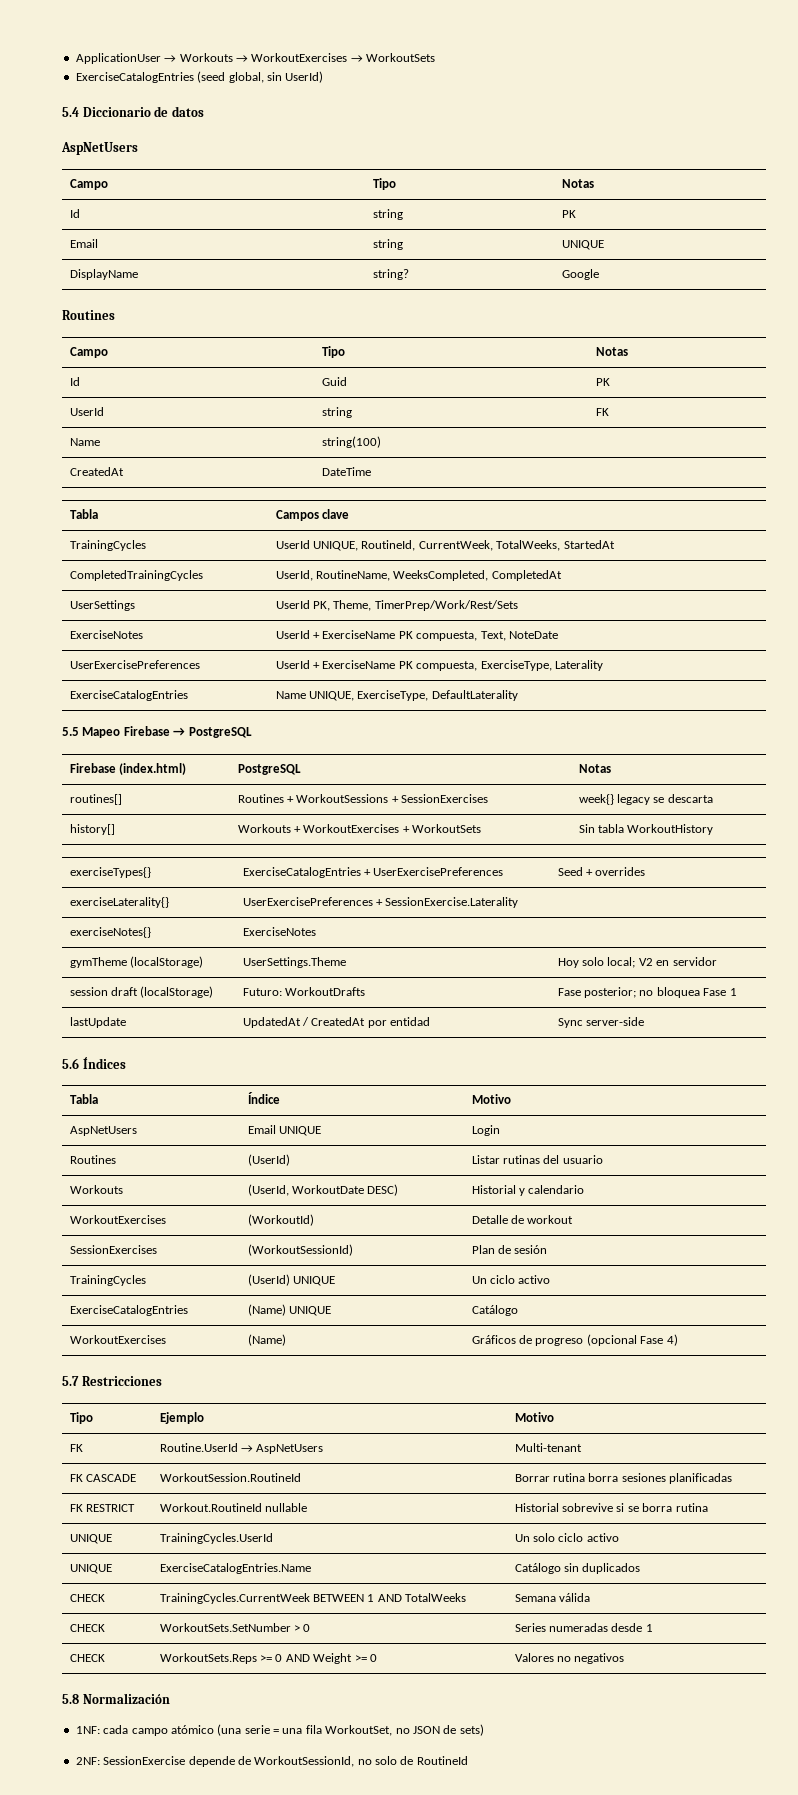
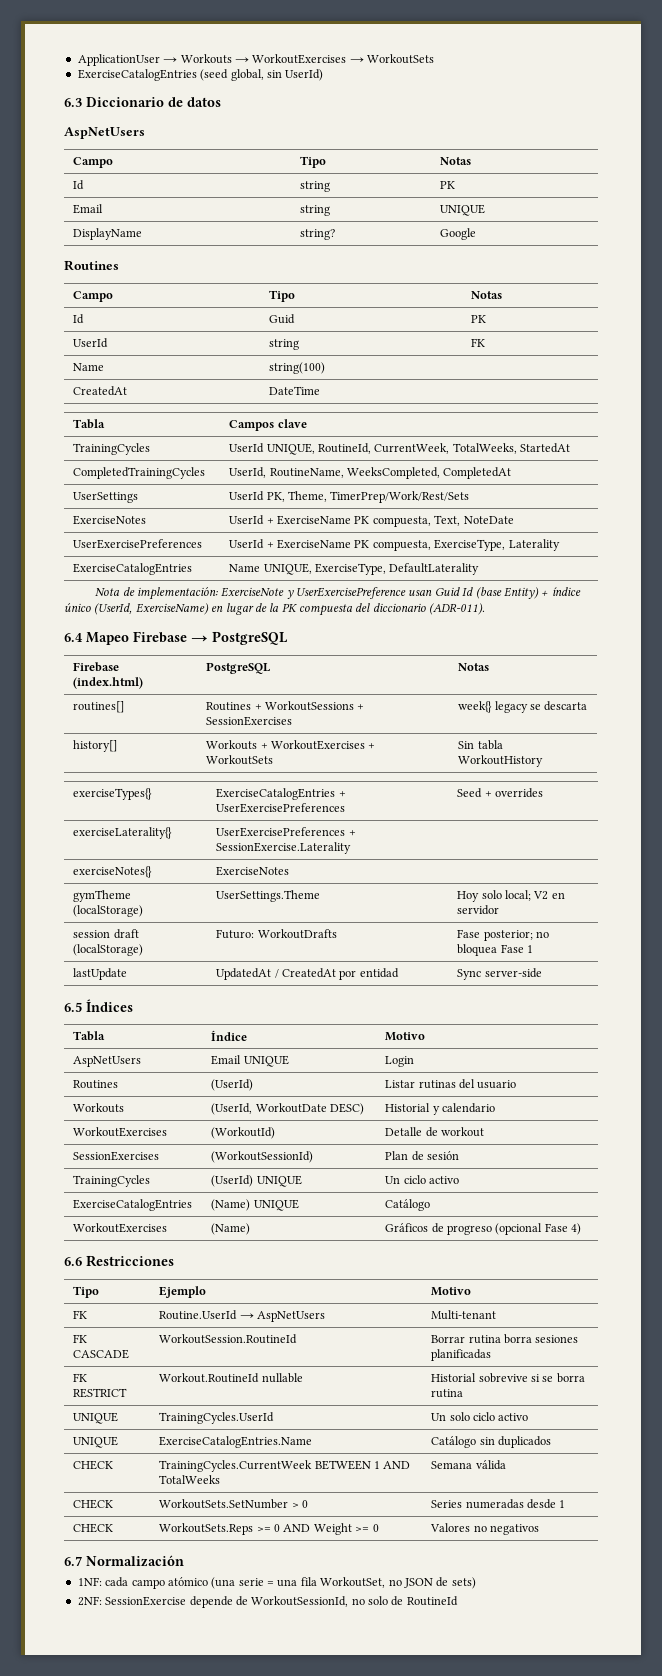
- 5.4 Diccionario de datos
+ 6.3 Diccionario de datos
- 5.5 Mapeo Firebase → PostgreSQL
+ Nota de implementación: ExerciseNote y UserExercisePreference usan Guid Id (base Entity) + índice único (UserId, ExerciseName) en lugar de la PK compuesta del diccionario (ADR-011).
+ 6.4 Mapeo Firebase → PostgreSQL
- 5.6 Índices
+ 6.5 Índices
- 5.7 Restricciones
+ 6.6 Restricciones
- 5.8 Normalización
+ 6.7 Normalización

